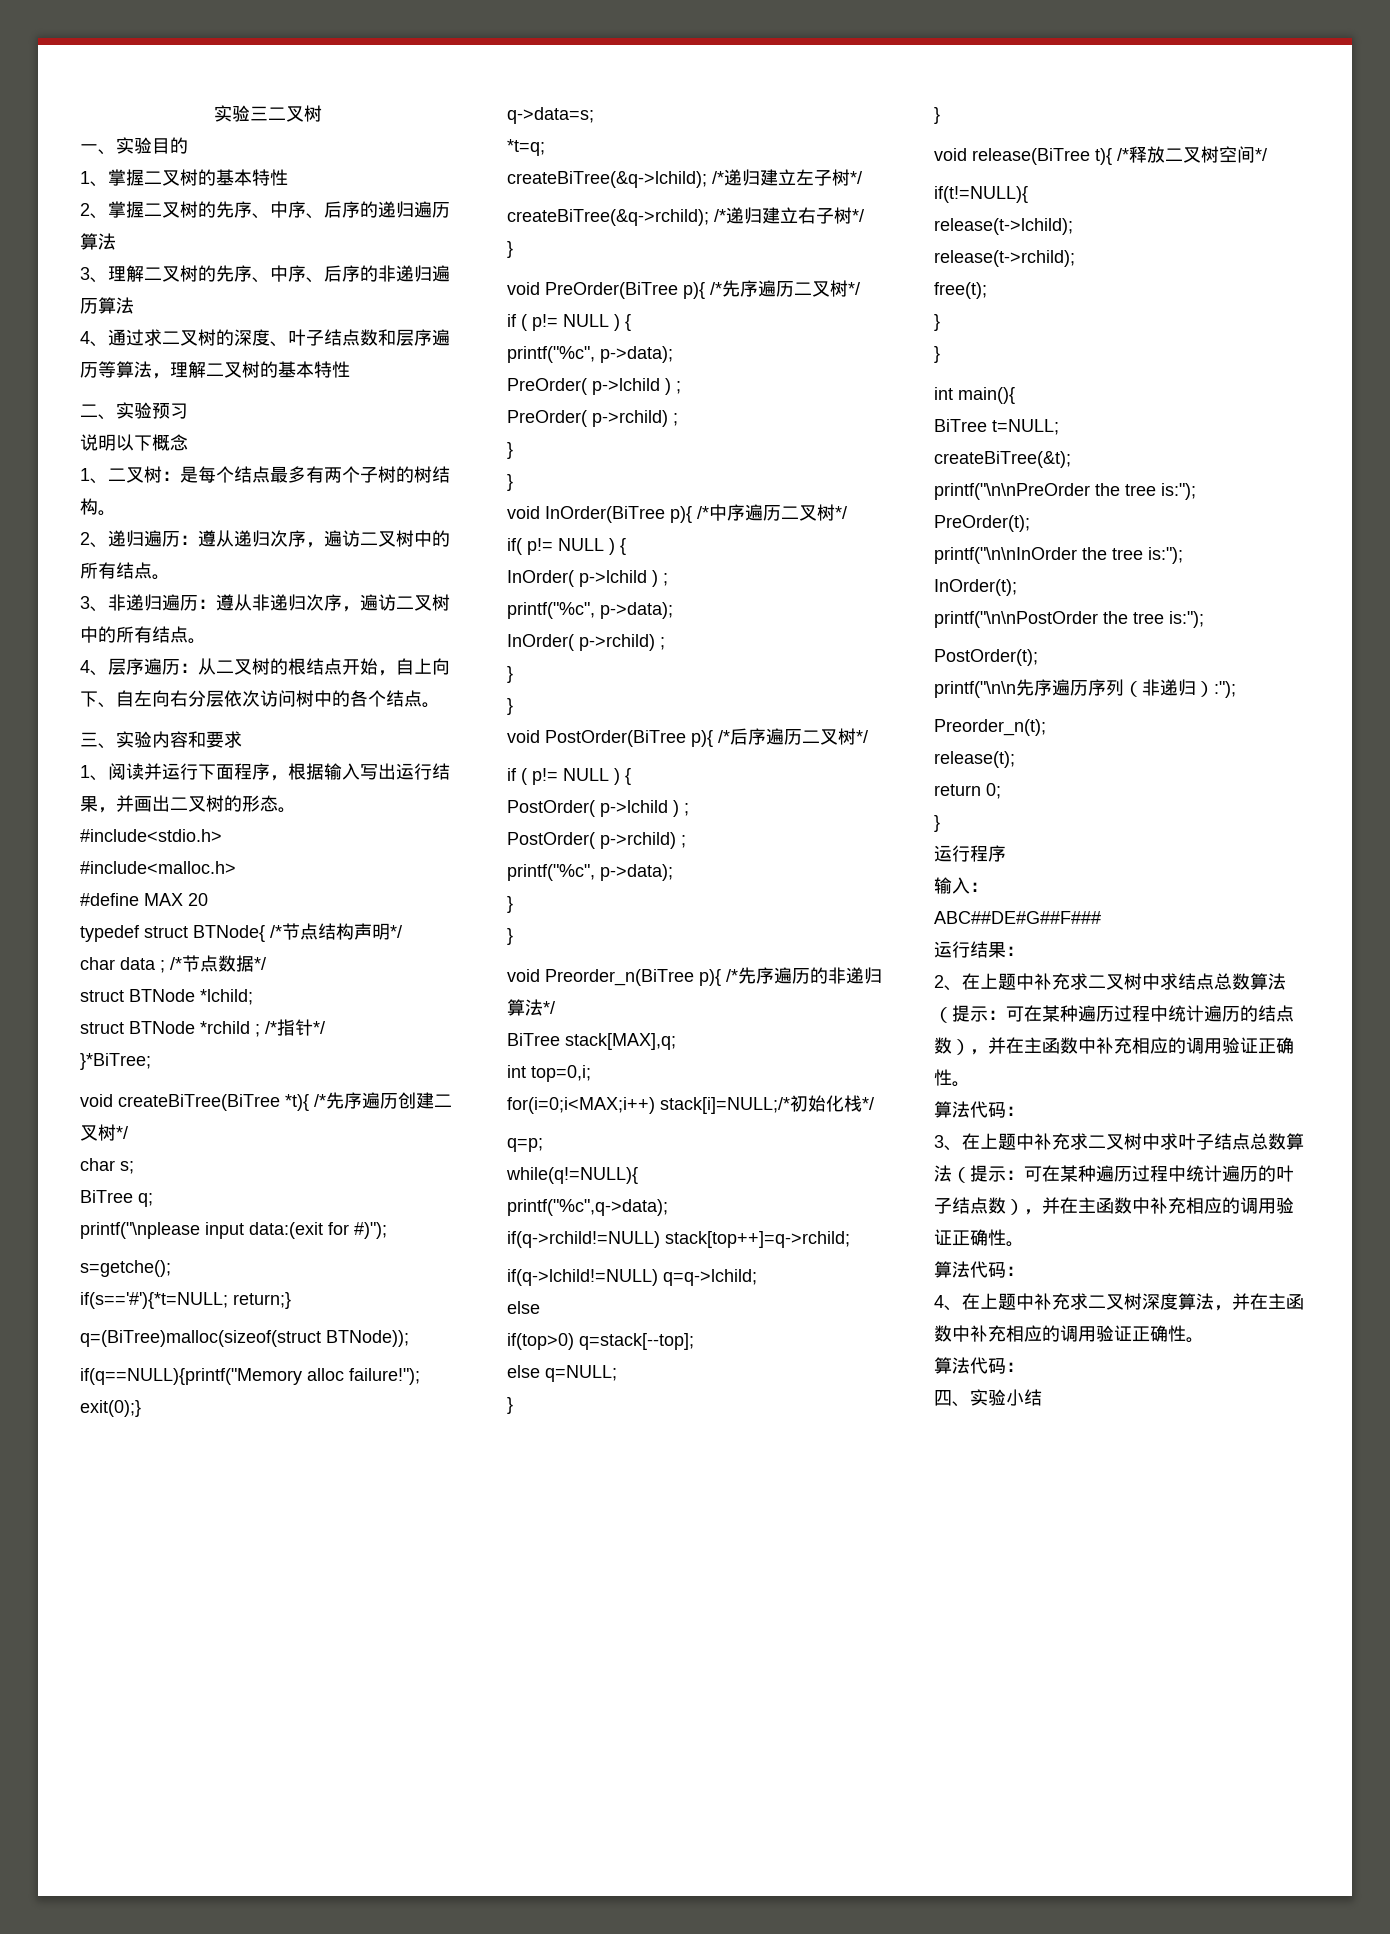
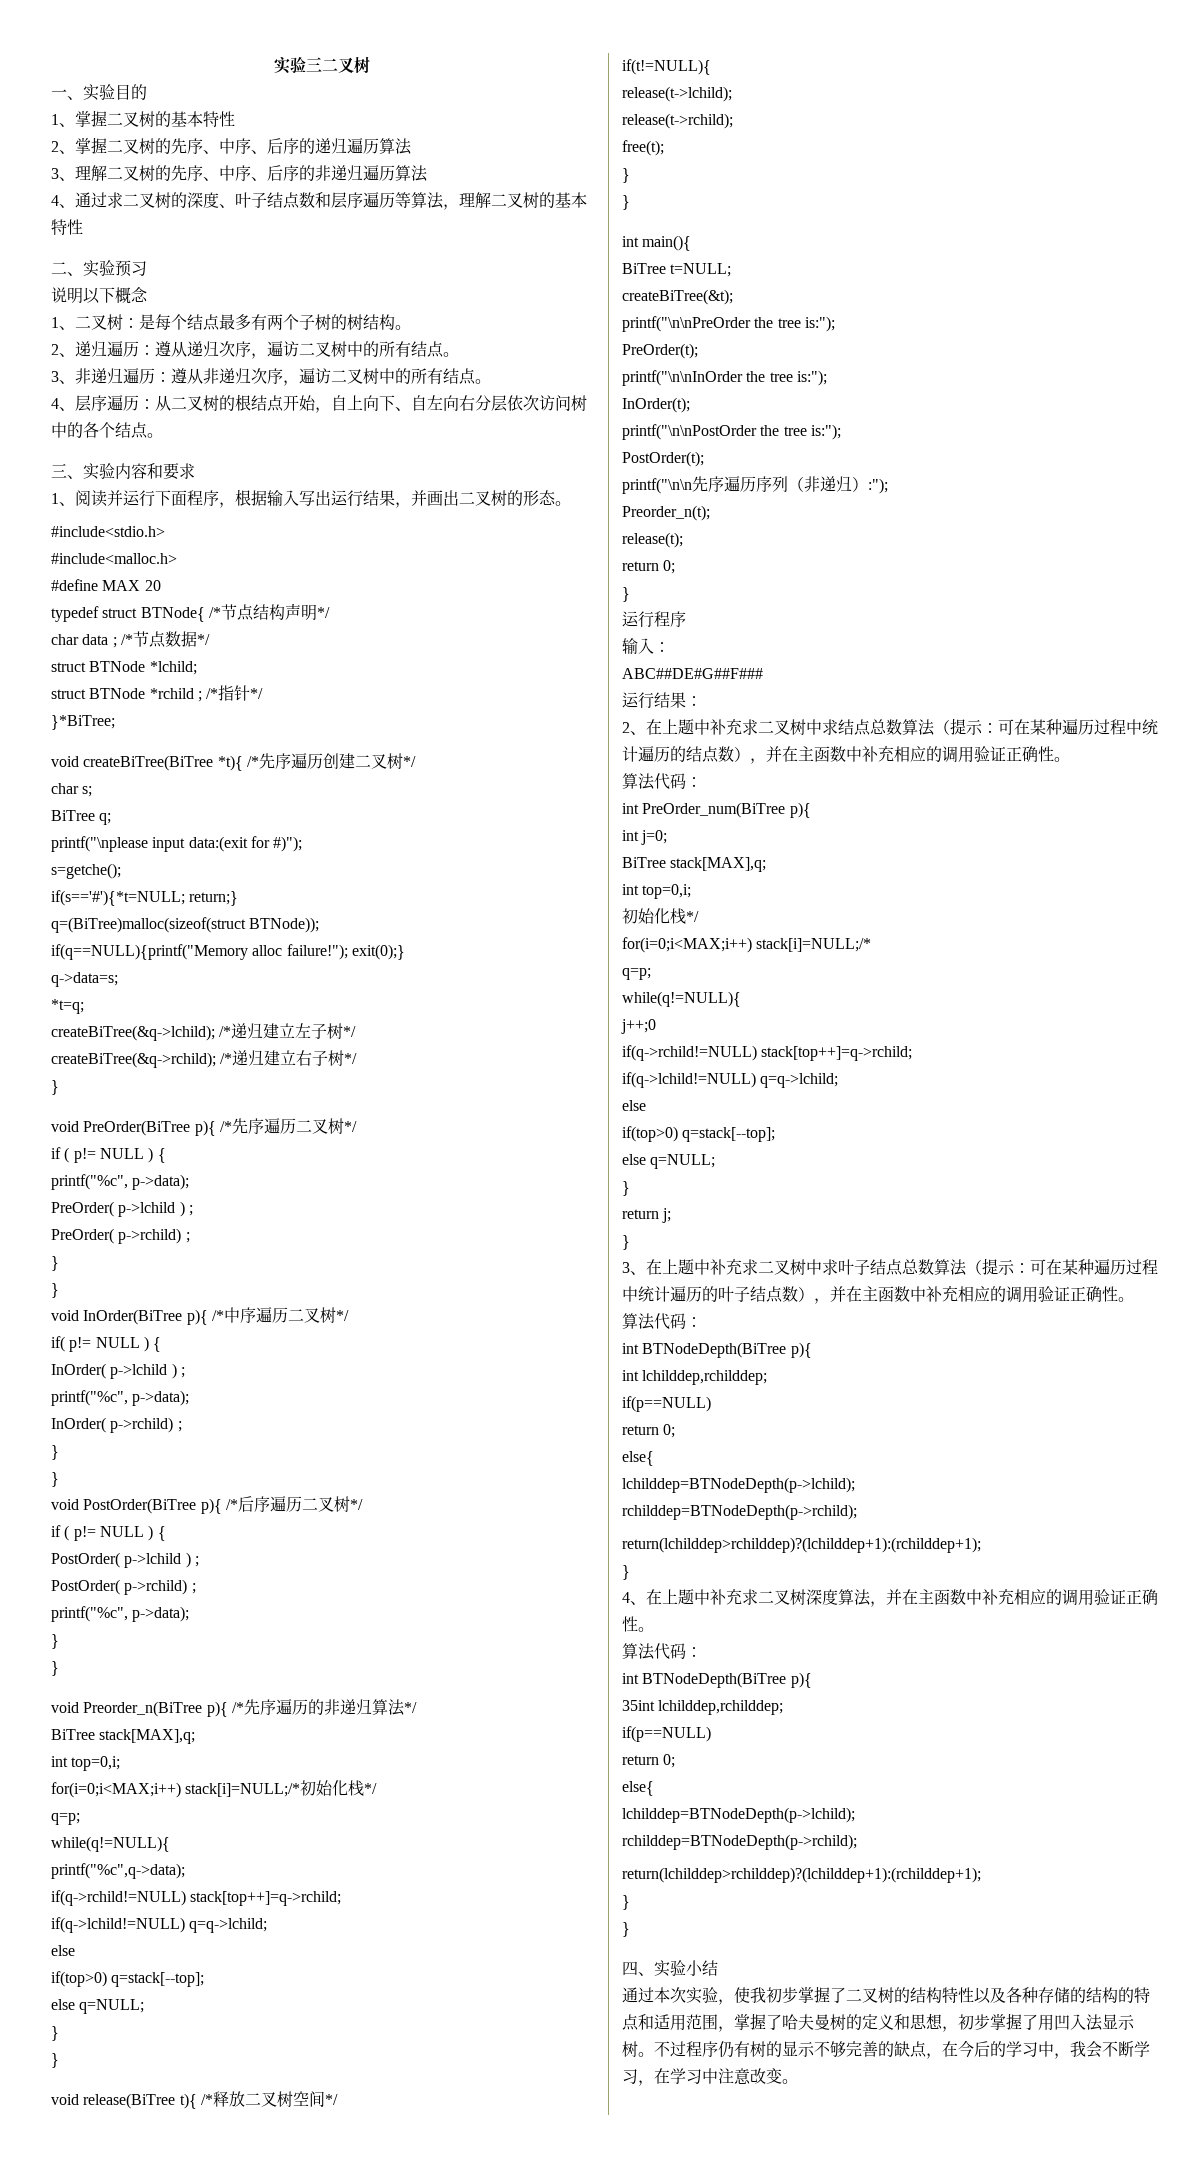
+ int PreOrder_num(BiTree p){
+ int j=0;
+ BiTree stack[MAX],q;
+ int top=0,i;
+ 初始化栈*/
+ for(i=0;i<MAX;i++) stack[i]=NULL;/*
+ q=p;
+ while(q!=NULL){
+ j++;0
+ if(q->rchild!=NULL) stack[top++]=q->rchild;
+ if(q->lchild!=NULL) q=q->lchild;
+ else
+ if(top>0) q=stack[--top];
+ else q=NULL;
+ }
+ return j;
+ }
  3、在上题中补充求二叉树中求叶子结点总数算法（提示：可在某种遍历过程中统计遍历的叶子结点数），并在主函数中补充相应的调用验证正确性。
  算法代码：
+ int BTNodeDepth(BiTree p){
+ int lchilddep,rchilddep;
+ if(p==NULL)
+ return 0;
+ else{
+ lchilddep=BTNodeDepth(p->lchild);
+ rchilddep=BTNodeDepth(p->rchild);
+ return(lchilddep>rchilddep)?(lchilddep+1):(rchilddep+1);
+ }
  4、在上题中补充求二叉树深度算法，并在主函数中补充相应的调用验证正确性。
  算法代码：
+ int BTNodeDepth(BiTree p){
+ 35int lchilddep,rchilddep;
+ if(p==NULL)
+ return 0;
+ else{
+ lchilddep=BTNodeDepth(p->lchild);
+ rchilddep=BTNodeDepth(p->rchild);
+ return(lchilddep>rchilddep)?(lchilddep+1):(rchilddep+1);
+ }
+ }
  四、实验小结
+ 通过本次实验，使我初步掌握了二叉树的结构特性以及各种存储的结构的特点和适用范围，掌握了哈夫曼树的定义和思想，初步掌握了用凹入法显示树。不过程序仍有树的显示不够完善的缺点，在今后的学习中，我会不断学习，在学习中注意改变。

